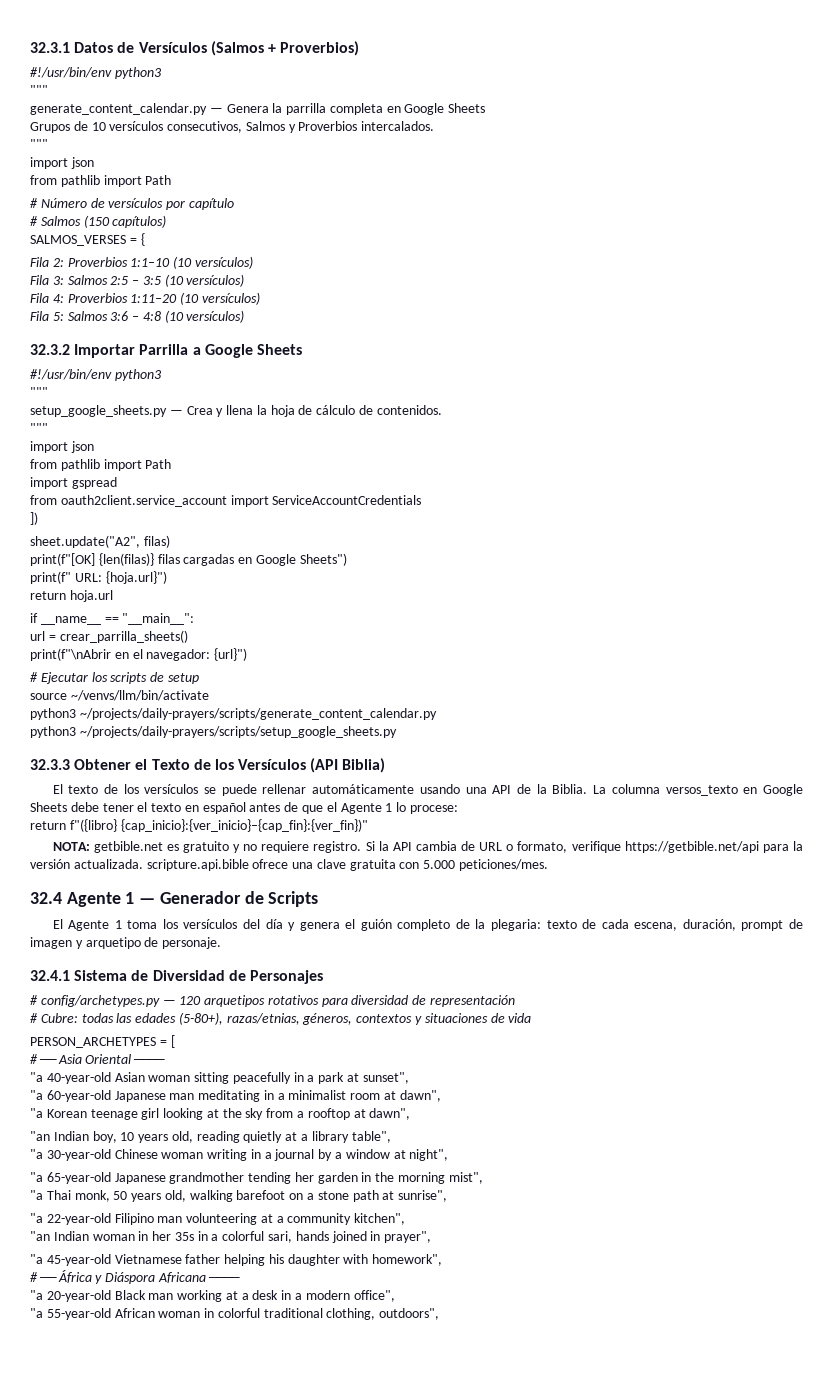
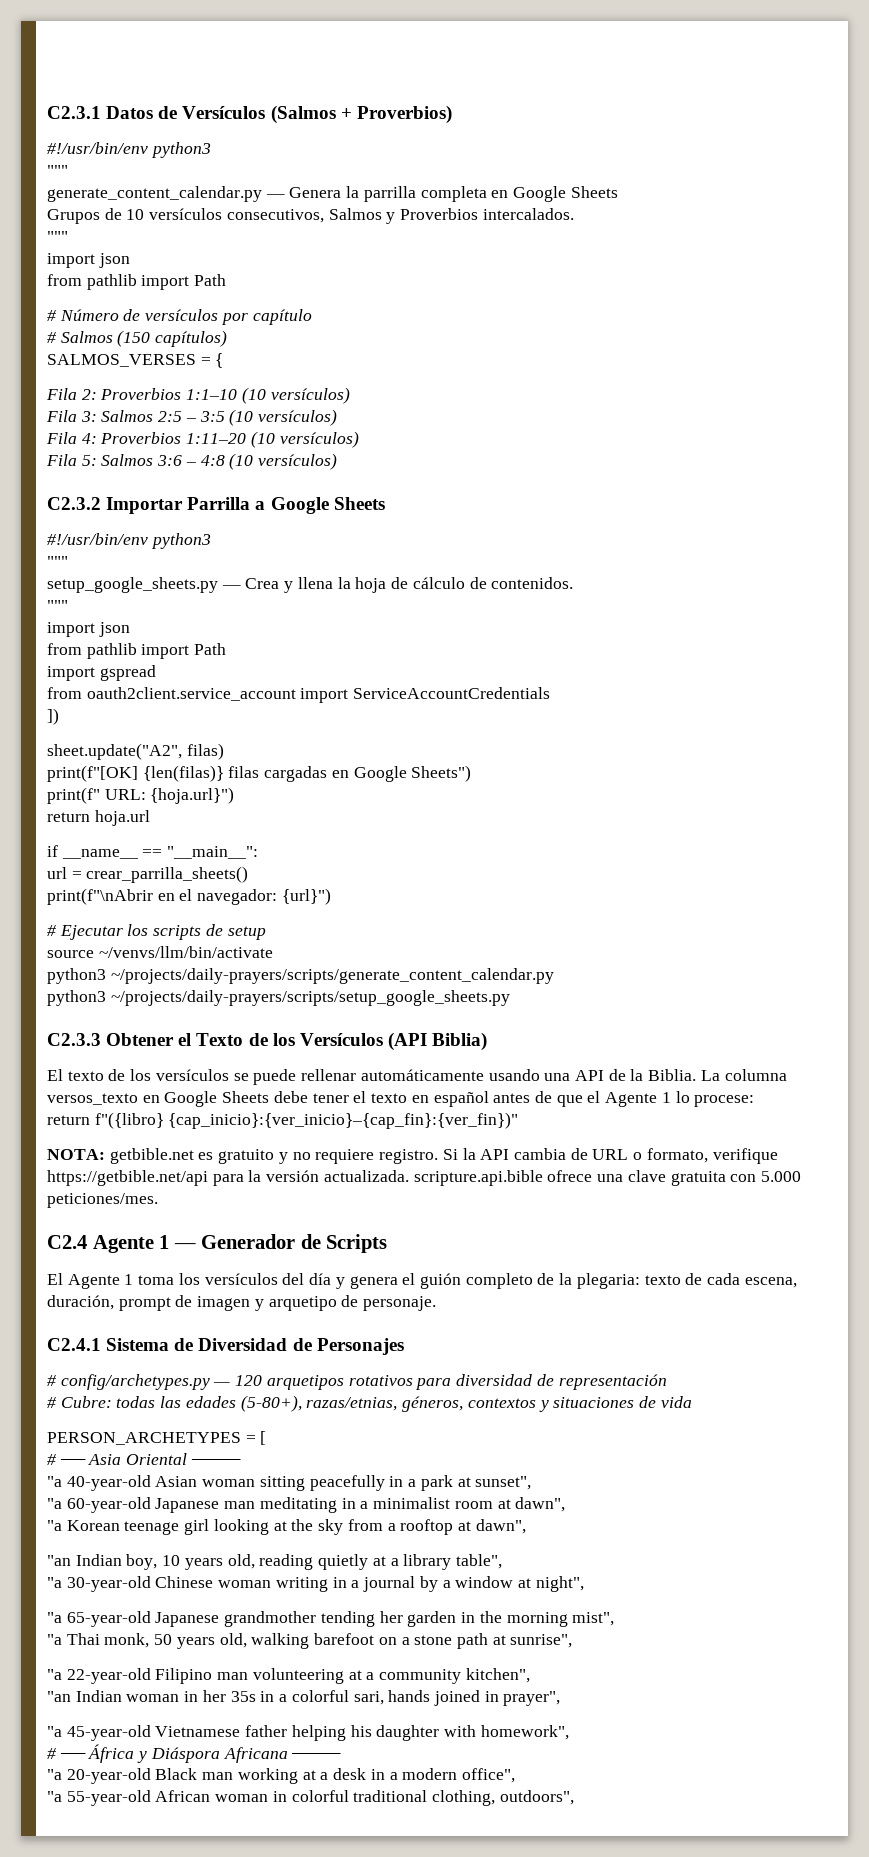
- 32.3.1 Datos de Versículos (Salmos + Proverbios)
+ C2.3.1 Datos de Versículos (Salmos + Proverbios)
- 32.3.2 Importar Parrilla a Google Sheets
+ C2.3.2 Importar Parrilla a Google Sheets
- 32.3.3 Obtener el Texto de los Versículos (API Biblia)
+ C2.3.3 Obtener el Texto de los Versículos (API Biblia)
- 32.4 Agente 1 — Generador de Scripts
+ C2.4 Agente 1 — Generador de Scripts
- 32.4.1 Sistema de Diversidad de Personajes
+ C2.4.1 Sistema de Diversidad de Personajes

